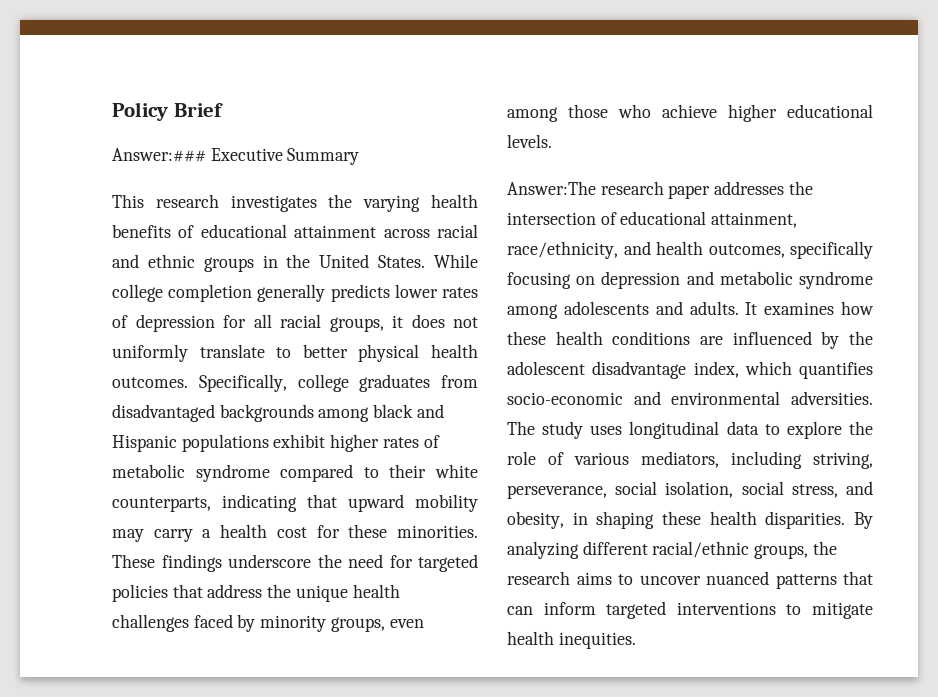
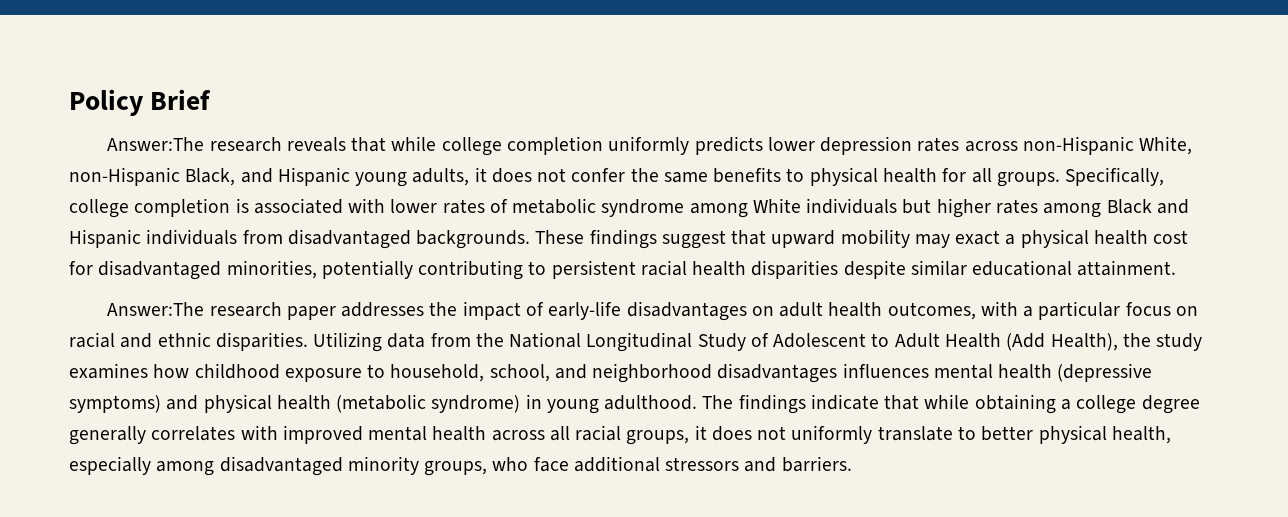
- Answer:### Executive Summary
- This research investigates the varying health benefits of educational attainment across racial and ethnic groups in the United States. While college completion generally predicts lower rates of depression for all racial groups, it does not uniformly translate to better physical health outcomes. Specifically, college graduates from disadvantaged backgrounds among black and Hispanic populations exhibit higher rates of metabolic syndrome compared to their white counterparts, indicating that upward mobility may carry a health cost for these minorities. These findings underscore the need for targeted policies that address the unique health challenges faced by minority groups, even among those who achieve higher educational levels.
- Answer:The research paper addresses the intersection of educational attainment, race/ethnicity, and health outcomes, specifically focusing on depression and metabolic syndrome among adolescents and adults. It examines how these health conditions are influenced by the adolescent disadvantage index, which quantifies socio-economic and environmental adversities. The study uses longitudinal data to explore the role of various mediators, including striving, perseverance, social isolation, social stress, and obesity, in shaping these health disparities. By analyzing different racial/ethnic groups, the research aims to uncover nuanced patterns that can inform targeted interventions to mitigate health inequities.
+ Answer:The research reveals that while college completion uniformly predicts lower depression rates across non-Hispanic White, non-Hispanic Black, and Hispanic young adults, it does not confer the same benefits to physical health for all groups. Specifically, college completion is associated with lower rates of metabolic syndrome among White individuals but higher rates among Black and Hispanic individuals from disadvantaged backgrounds. These findings suggest that upward mobility may exact a physical health cost for disadvantaged minorities, potentially contributing to persistent racial health disparities despite similar educational attainment.
+ Answer:The research paper addresses the impact of early-life disadvantages on adult health outcomes, with a particular focus on racial and ethnic disparities. Utilizing data from the National Longitudinal Study of Adolescent to Adult Health (Add Health), the study examines how childhood exposure to household, school, and neighborhood disadvantages influences mental health (depressive symptoms) and physical health (metabolic syndrome) in young adulthood. The findings indicate that while obtaining a college degree generally correlates with improved mental health across all racial groups, it does not uniformly translate to better physical health, especially among disadvantaged minority groups, who face additional stressors and barriers.

